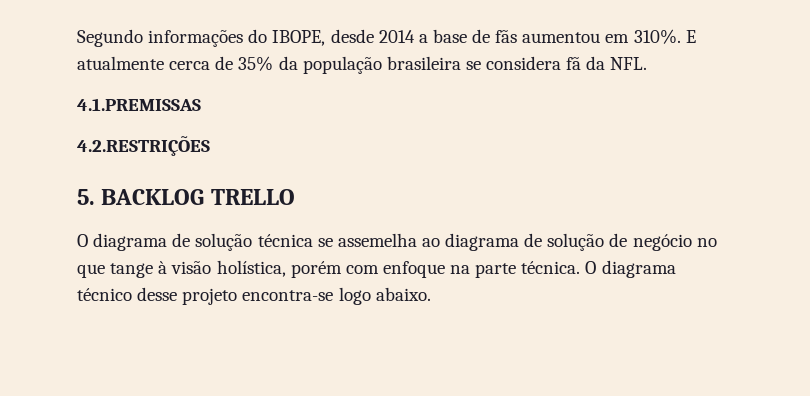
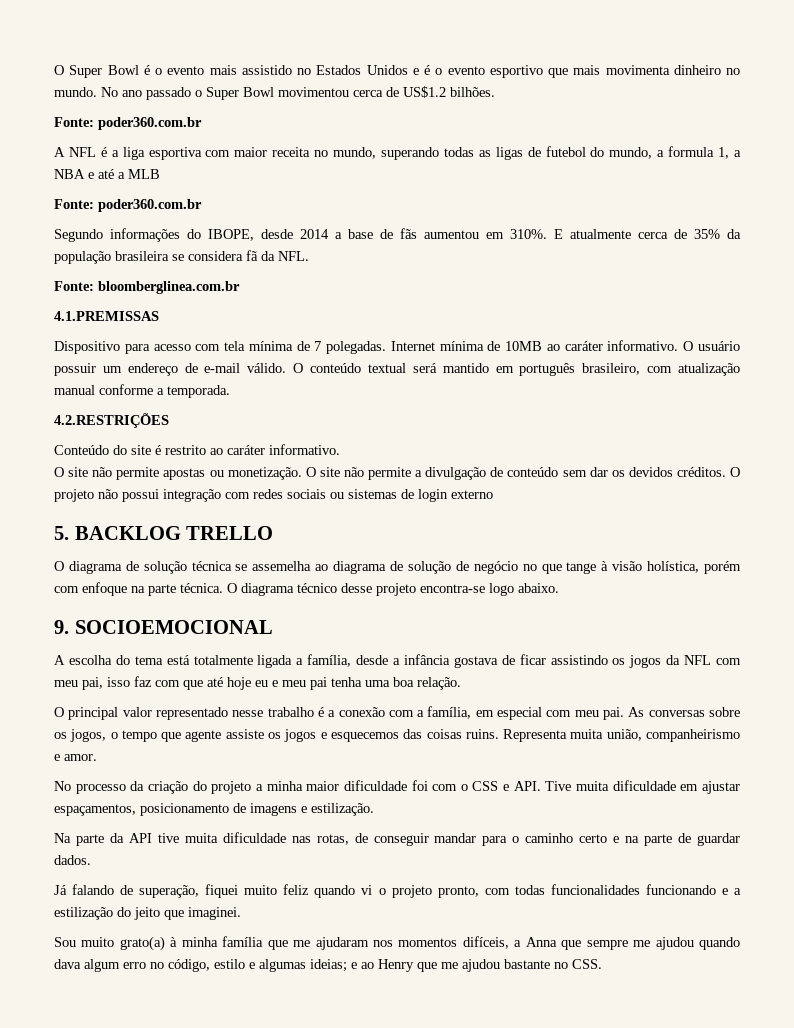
+ O Super Bowl é o evento mais assistido no Estados Unidos e é o evento esportivo que mais movimenta dinheiro no mundo. No ano passado o Super Bowl movimentou cerca de US$1.2 bilhões.
+ Fonte: poder360.com.br
+ A NFL é a liga esportiva com maior receita no mundo, superando todas as ligas de futebol do mundo, a formula 1, a NBA e até a MLB
+ Fonte: poder360.com.br
+ Fonte: bloomberglinea.com.br
+ Dispositivo para acesso com tela mínima de 7 polegadas. Internet mínima de 10MB ao caráter informativo. O usuário possuir um endereço de e-mail válido. O conteúdo textual será mantido em português brasileiro, com atualização manual conforme a temporada.
  4.2.RESTRIÇÕES
+ Conteúdo do site é restrito ao caráter informativo.
+ O site não permite apostas ou monetização. O site não permite a divulgação de conteúdo sem dar os devidos créditos. O projeto não possui integração com redes sociais ou sistemas de login externo
+ 9. SOCIOEMOCIONAL
+ A escolha do tema está totalmente ligada a família, desde a infância gostava de ficar assistindo os jogos da NFL com meu pai, isso faz com que até hoje eu e meu pai tenha uma boa relação.
+ O principal valor representado nesse trabalho é a conexão com a família, em especial com meu pai. As conversas sobre os jogos, o tempo que agente assiste os jogos e esquecemos das coisas ruins. Representa muita união, companheirismo e amor.
+ No processo da criação do projeto a minha maior dificuldade foi com o CSS e API. Tive muita dificuldade em ajustar espaçamentos, posicionamento de imagens e estilização.
+ Na parte da API tive muita dificuldade nas rotas, de conseguir mandar para o caminho certo e na parte de guardar dados.
+ Já falando de superação, fiquei muito feliz quando vi o projeto pronto, com todas funcionalidades funcionando e a estilização do jeito que imaginei.
+ Sou muito grato(a) à minha família que me ajudaram nos momentos difíceis, a Anna que sempre me ajudou quando dava algum erro no código, estilo e algumas ideias; e ao Henry que me ajudou bastante no CSS.

